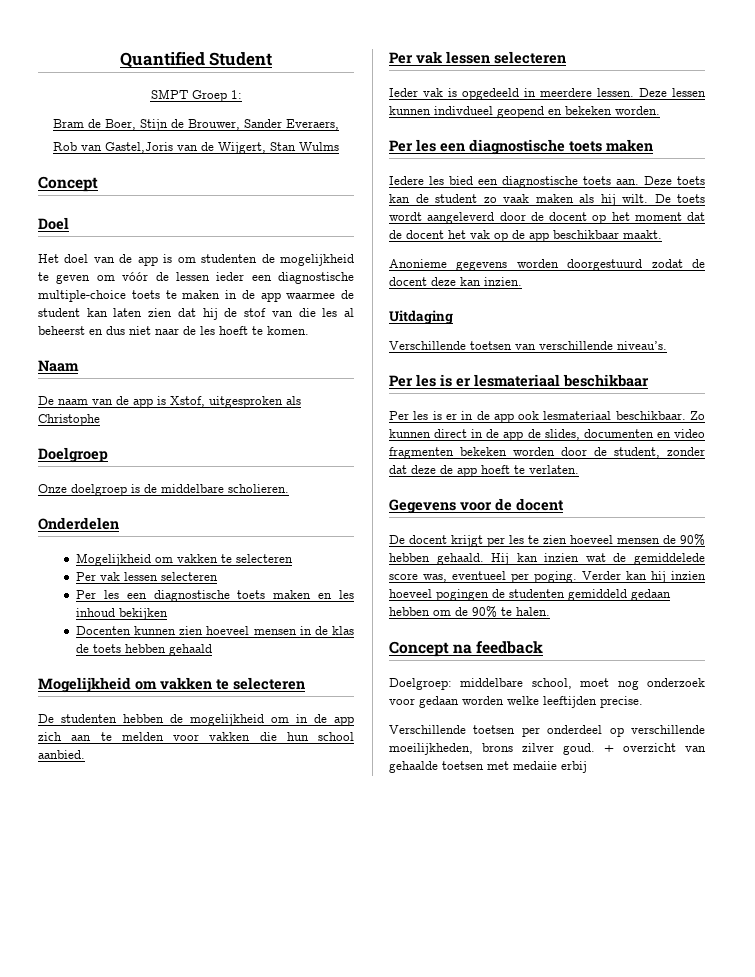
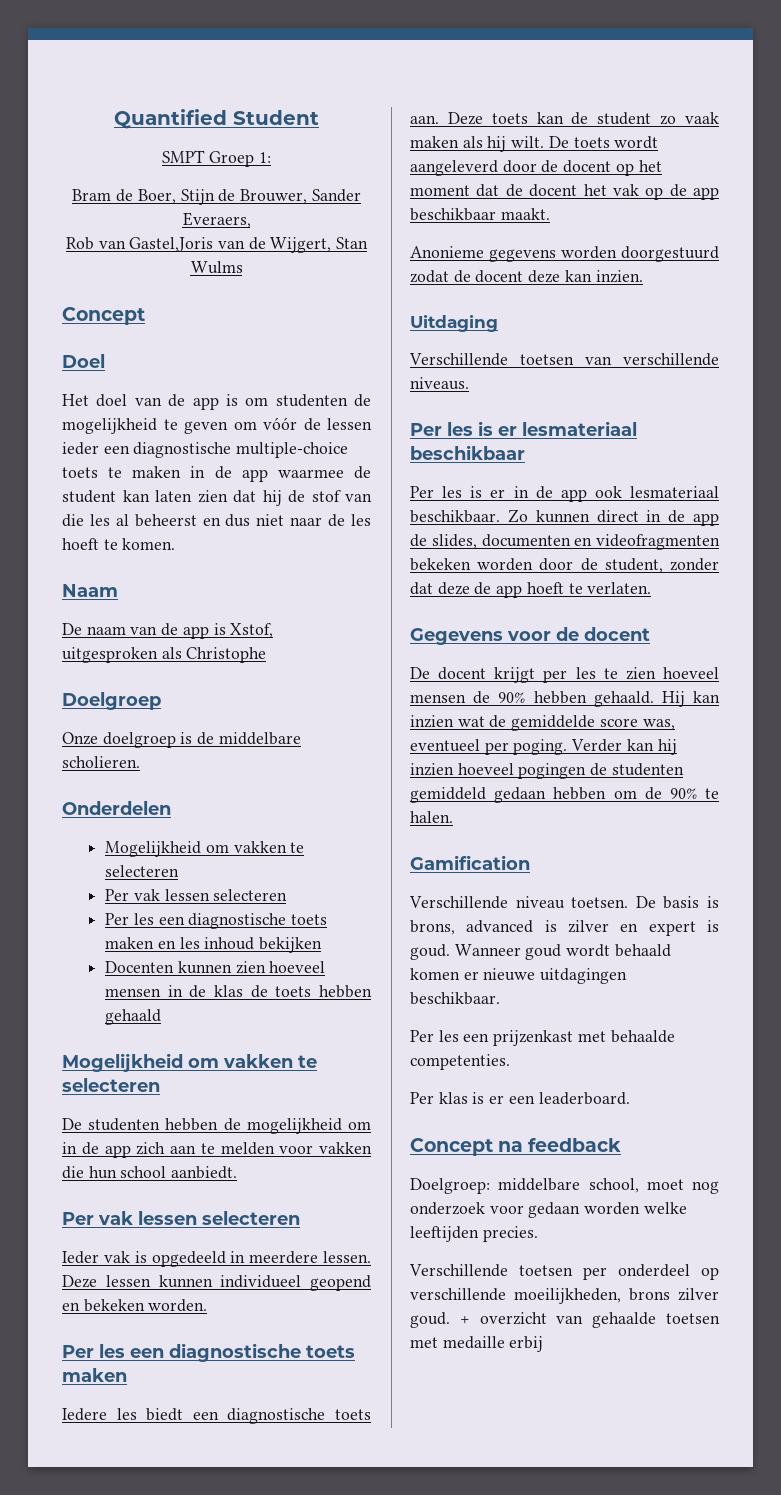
- De studenten hebben de mogelijkheid om in de app zich aan te melden voor vakken die hun school aanbied.
+ De studenten hebben de mogelijkheid om in de app zich aan te melden voor vakken die hun school aanbiedt.
- Deze lessen kunnen indivdueel geopend en bekeken worden.
+ Deze lessen kunnen individueel geopend en bekeken worden.
- Iedere les bied een diagnostische toets aan.
+ Iedere les biedt een diagnostische toets aan.
- Verschillende toetsen van verschillende niveau’s.
+ Verschillende toetsen van verschillende niveaus.
- Zo kunnen direct in de app de slides, documenten en video fragmenten bekeken worden door de student, zonder dat deze de app hoeft te verlaten.
+ Zo kunnen direct in de app de slides, documenten en videofragmenten bekeken worden door de student, zonder dat deze de app hoeft te verlaten.
- Hij kan inzien wat de gemiddelede score was, eventueel per poging.
+ Hij kan inzien wat de gemiddelde score was, eventueel per poging.
+ Gamification
+ Verschillende niveau toetsen. De basis is brons, advanced is zilver en expert is goud. Wanneer goud wordt behaald komen er nieuwe uitdagingen beschikbaar.
+ Per les een prijzenkast met behaalde competenties.
+ Per klas is er een leaderboard.
- Doelgroep: middelbare school, moet nog onderzoek voor gedaan worden welke leeftijden precise.
+ Doelgroep: middelbare school, moet nog onderzoek voor gedaan worden welke leeftijden precies.
- + overzicht van gehaalde toetsen met medaiie erbij
+ + overzicht van gehaalde toetsen met medaille erbij

